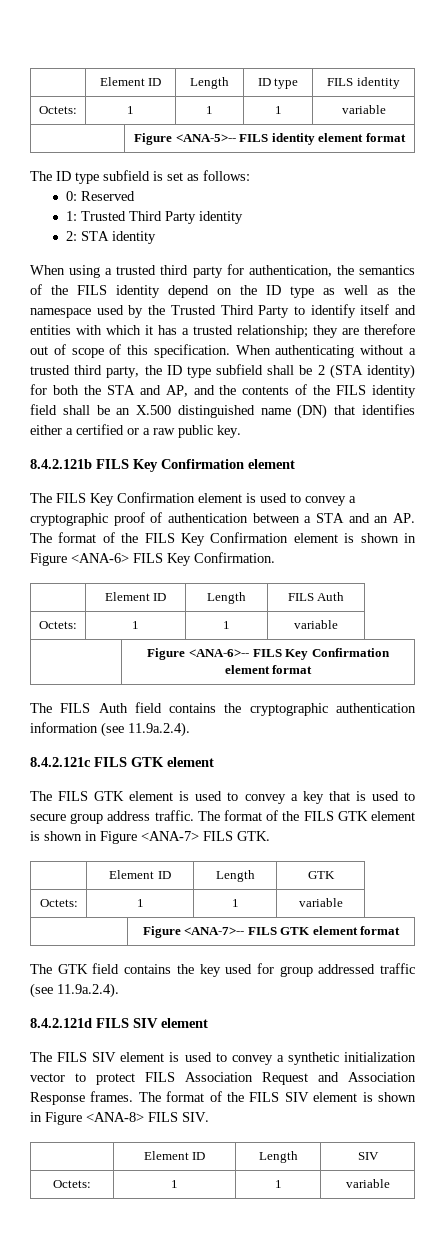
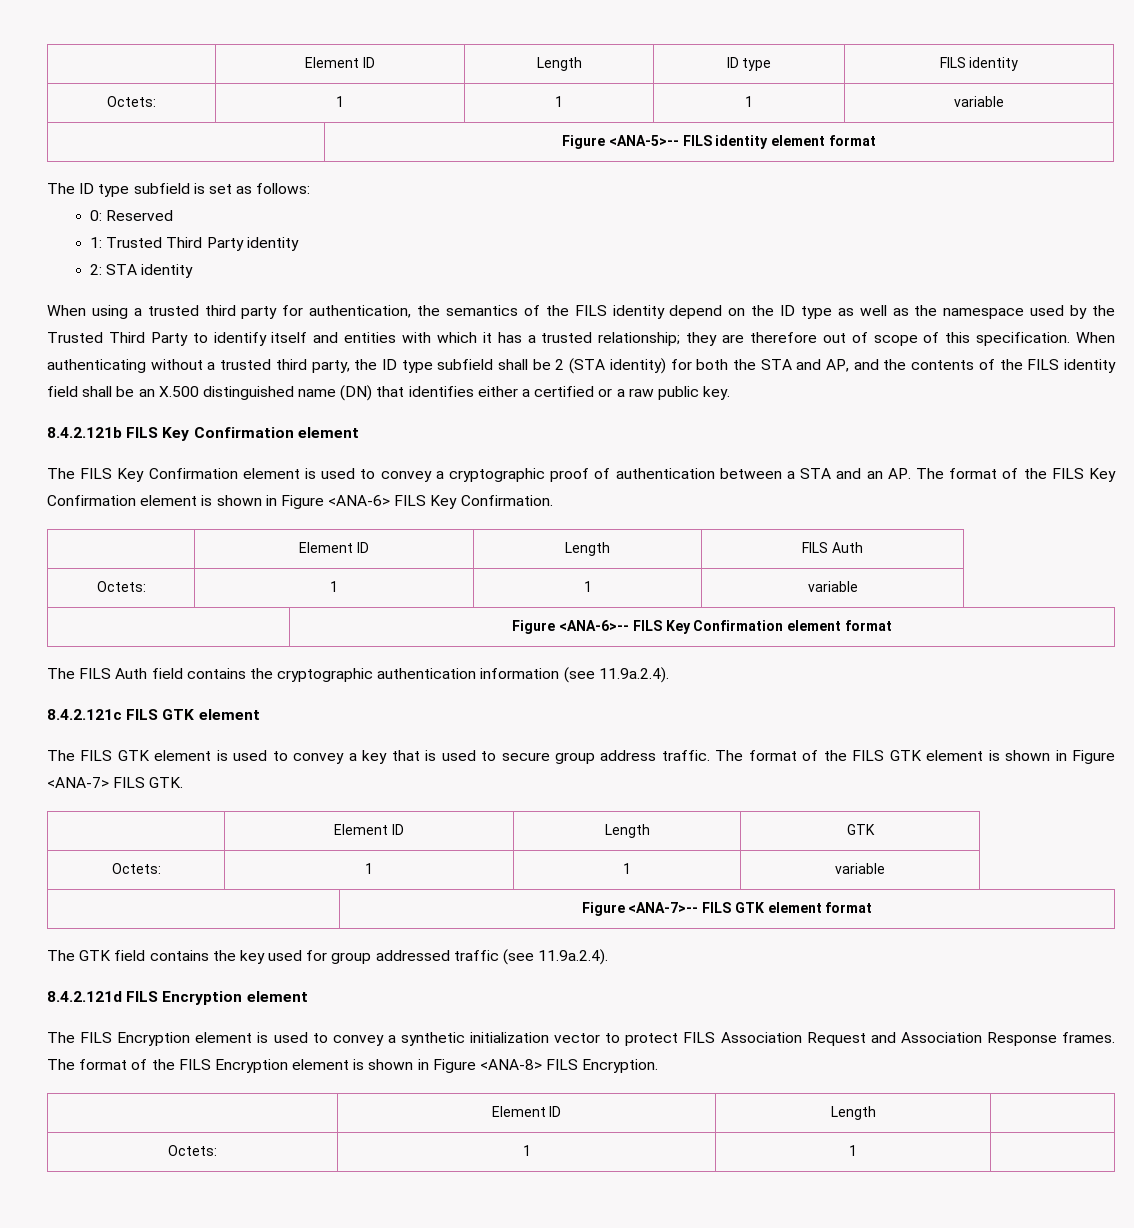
- 8.4.2.121d FILS SIV element
- The FILS SIV element is used to convey a synthetic initialization vector to protect FILS Association Request and Association Response frames.
+ 8.4.2.121d FILS Encryption element
+ The FILS Encryption element is used to convey a synthetic initialization vector to protect FILS Association Request and Association Response frames.
- The format of the FILS SIV element is shown in Figure <ANA-8> FILS SIV.
- | Element ID | Length | SIV
- Octets: | 1 | 1 | variable
+ The format of the FILS Encryption element is shown in Figure <ANA-8> FILS Encryption.
+ | Element ID | Length |
+ Octets: | 1 | 1 |

